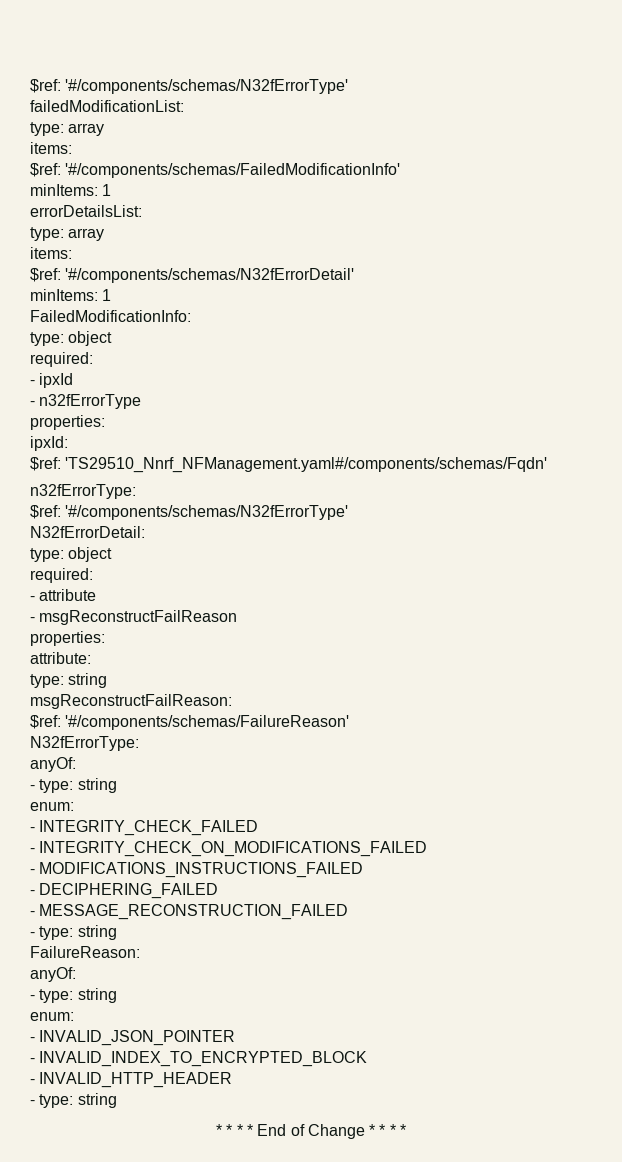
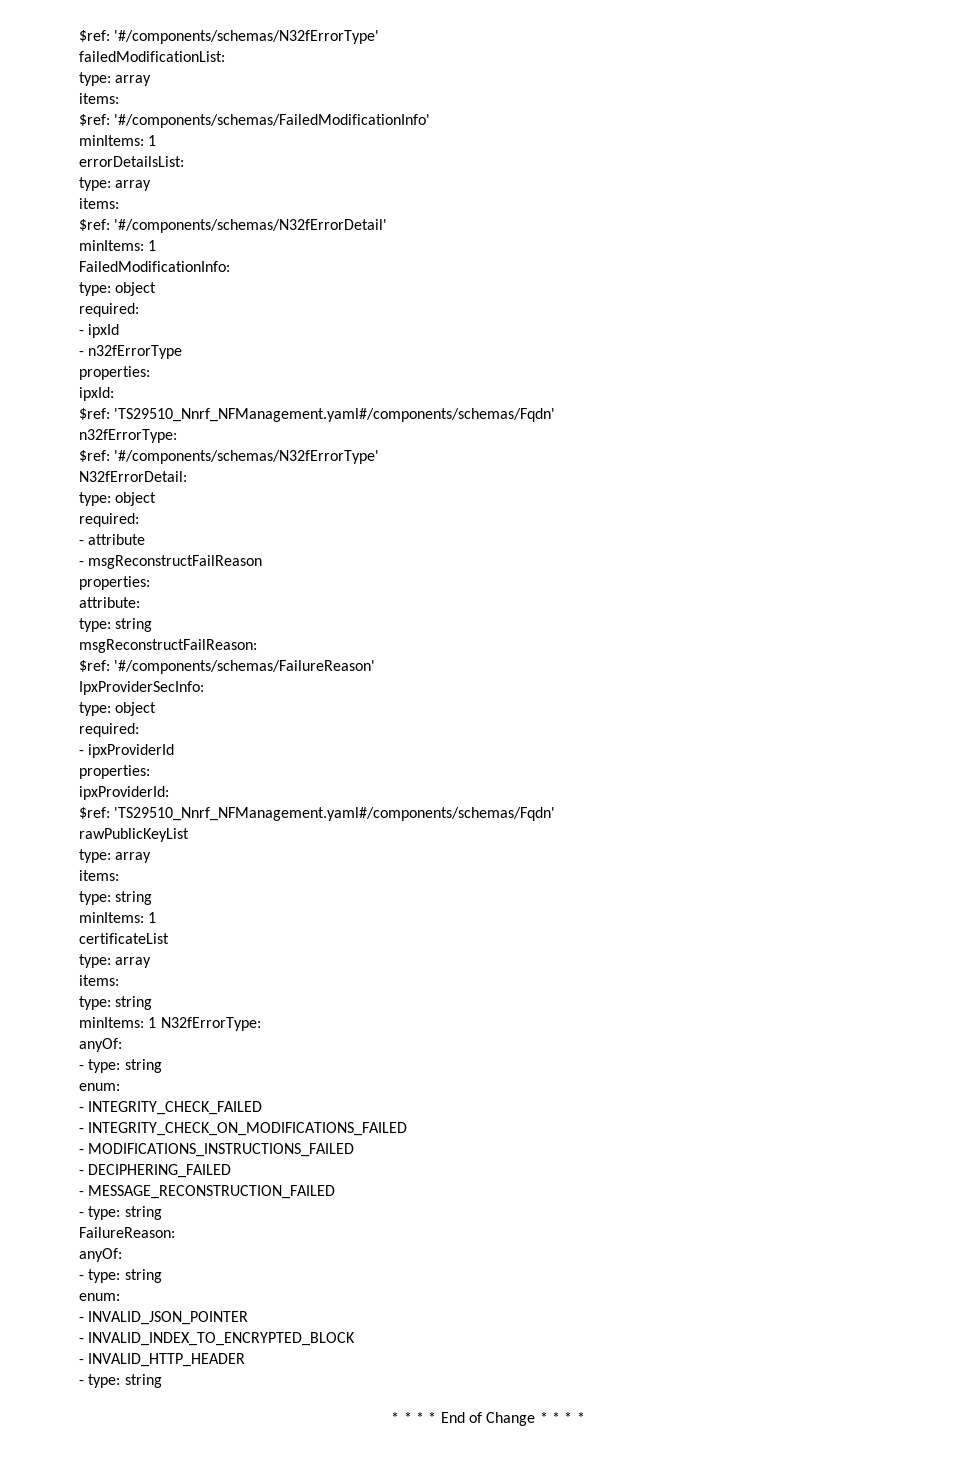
- N32fErrorType:
+ IpxProviderSecInfo:
+ type: object
+ required:
+ - ipxProviderId
+ properties:
+ ipxProviderId:
+ $ref: 'TS29510_Nnrf_NFManagement.yaml#/components/schemas/Fqdn'
+ rawPublicKeyList
+ type: array
+ items:
+ type: string
+ minItems: 1
+ certificateList
+ type: array
+ items:
+ type: string
+ minItems: 1 N32fErrorType:

